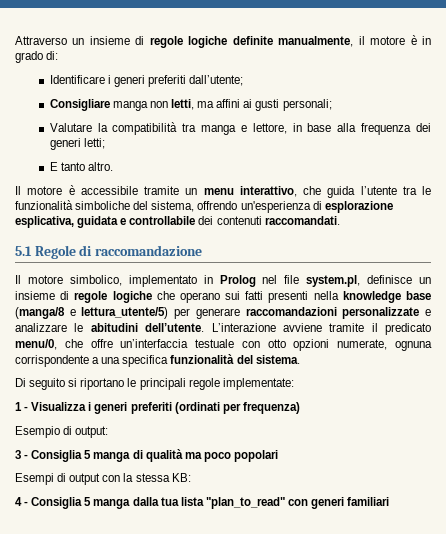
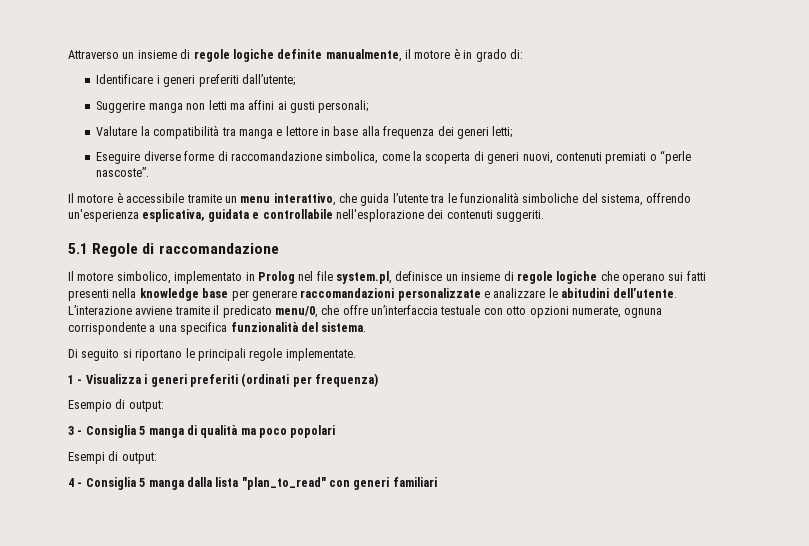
- Consigliare manga non letti, ma affini ai gusti personali;
+ Suggerire manga non letti ma affini ai gusti personali;
- Valutare la compatibilità tra manga e lettore, in base alla frequenza dei generi letti;
+ Valutare la compatibilità tra manga e lettore in base alla frequenza dei generi letti;
- E tanto altro.
+ Eseguire diverse forme di raccomandazione simbolica, come la scoperta di generi nuovi, contenuti premiati o “perle nascoste”.
- Il motore è accessibile tramite un menu interattivo, che guida l’utente tra le funzionalità simboliche del sistema, offrendo un'esperienza di esplorazione esplicativa, guidata e controllabile dei contenuti raccomandati.
+ Il motore è accessibile tramite un menu interattivo, che guida l’utente tra le funzionalità simboliche del sistema, offrendo un'esperienza esplicativa, guidata e controllabile nell'esplorazione dei contenuti suggeriti.
- Il motore simbolico, implementato in Prolog nel file system.pl, definisce un insieme di regole logiche che operano sui fatti presenti nella knowledge base (manga/8 e lettura_utente/5) per generare raccomandazioni personalizzate e analizzare le abitudini dell’utente.
+ Il motore simbolico, implementato in Prolog nel file system.pl, definisce un insieme di regole logiche che operano sui fatti presenti nella knowledge base per generare raccomandazioni personalizzate e analizzare le abitudini dell’utente.
- Di seguito si riportano le principali regole implementate:
+ Di seguito si riportano le principali regole implementate.
- Esempi di output con la stessa KB:
+ Esempi di output:
- 4 - Consiglia 5 manga dalla tua lista "plan_to_read" con generi familiari
+ 4 - Consiglia 5 manga dalla lista "plan_to_read" con generi familiari

